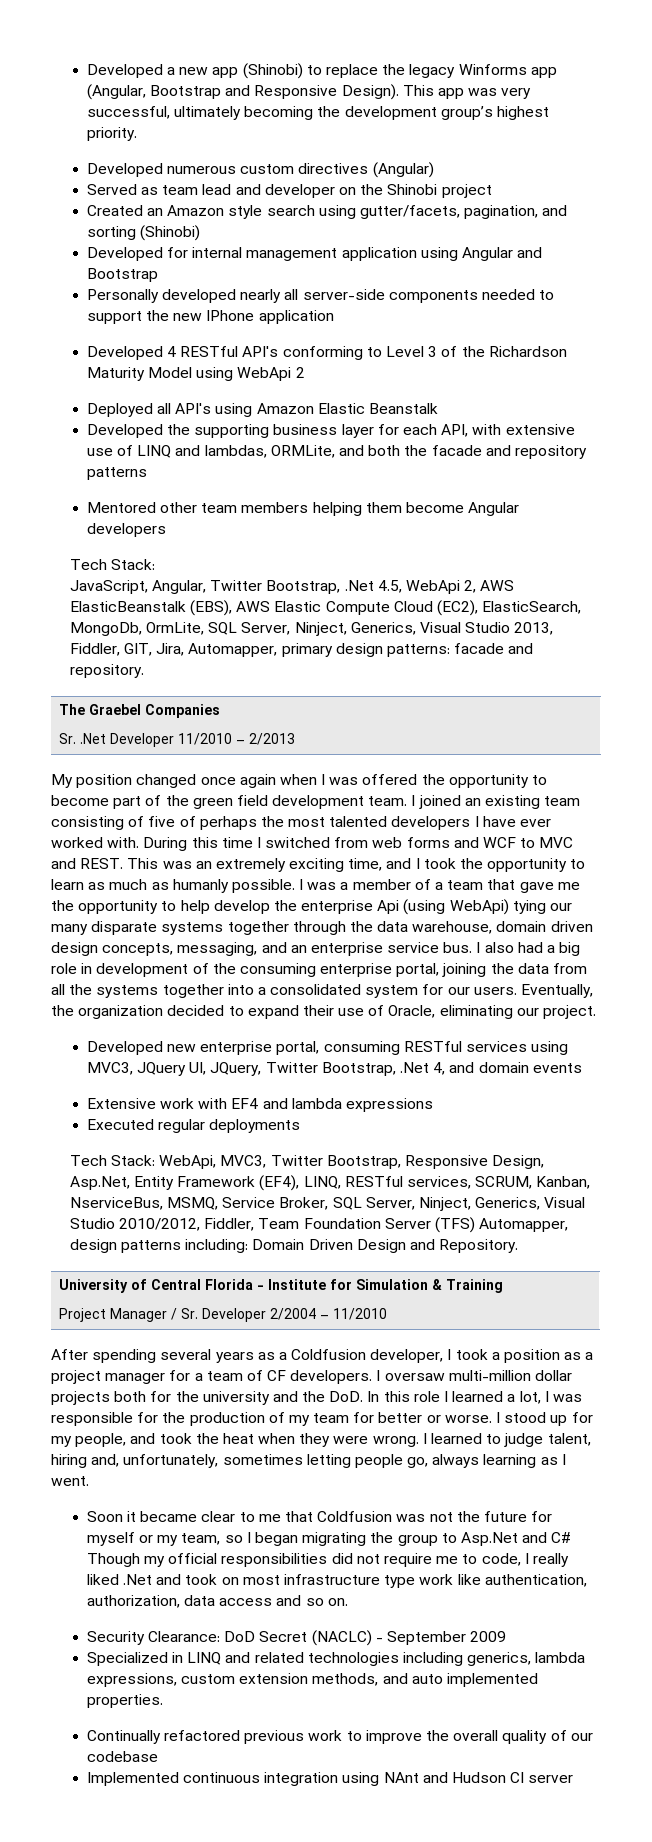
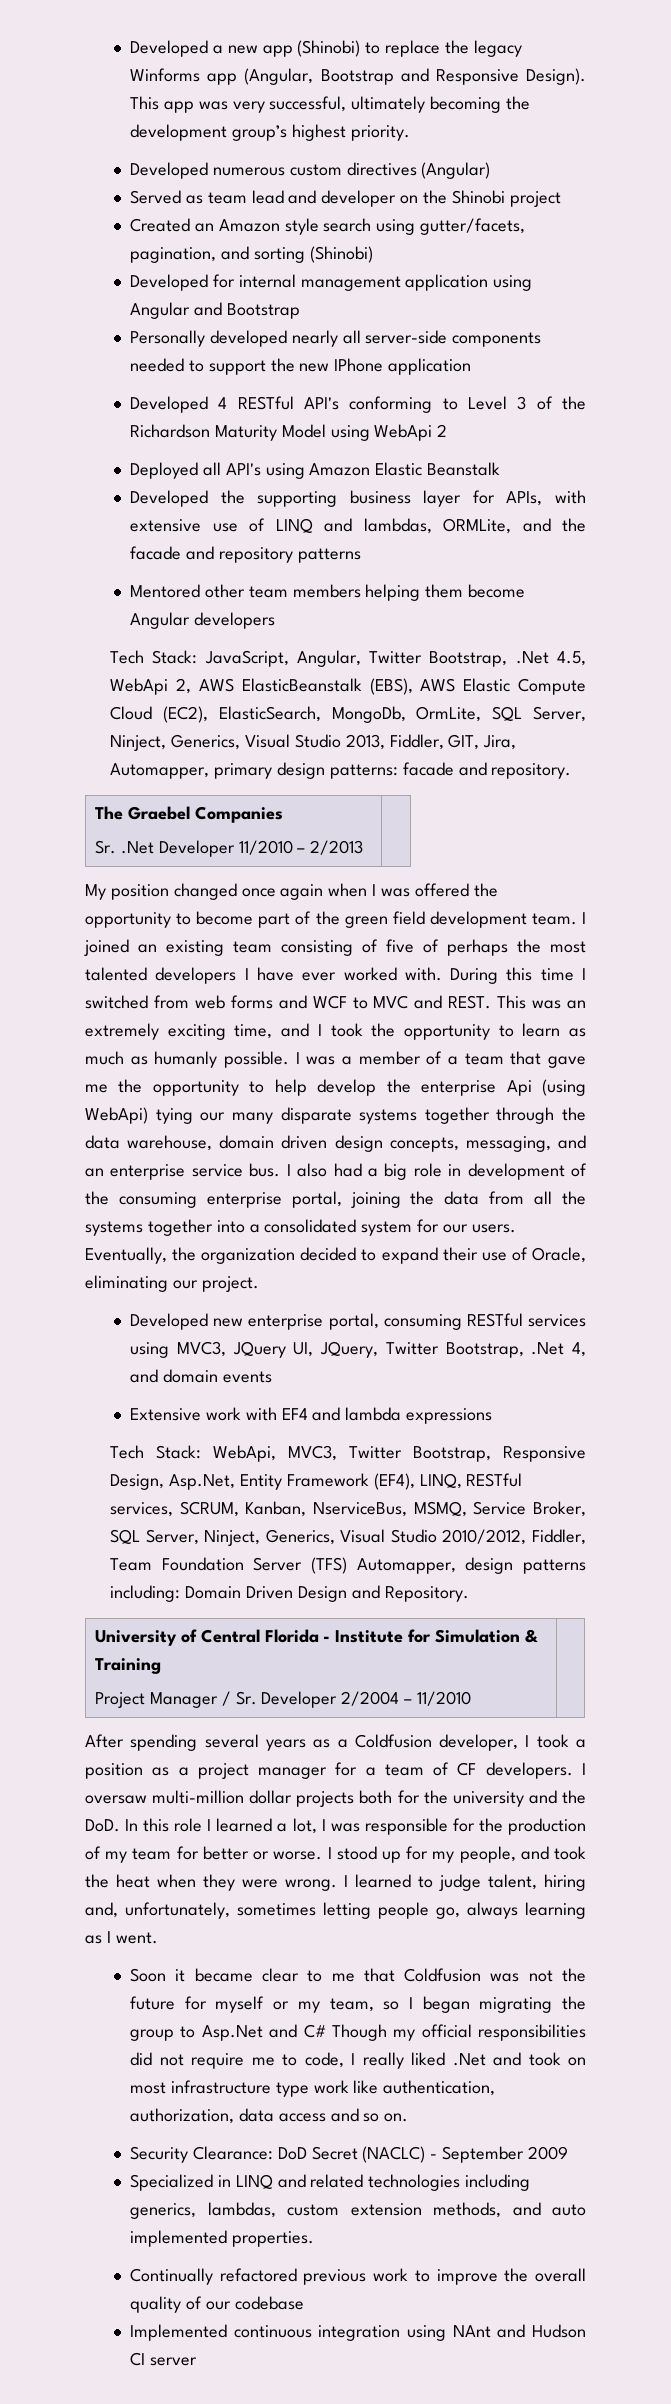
- Developed the supporting business layer for each API, with extensive use of LINQ and lambdas, ORMLite, and both the facade and repository patterns
+ Developed the supporting business layer for APIs, with extensive use of LINQ and lambdas, ORMLite, and the facade and repository patterns
  Mentored other team members helping them become Angular developers
- Tech Stack:
- JavaScript, Angular, Twitter Bootstrap, .Net 4.5, WebApi 2, AWS ElasticBeanstalk (EBS), AWS Elastic Compute Cloud (EC2), ElasticSearch, MongoDb, OrmLite, SQL Server, Ninject, Generics, Visual Studio 2013, Fiddler, GIT, Jira, Automapper, primary design patterns: facade and repository.
+ Tech Stack: JavaScript, Angular, Twitter Bootstrap, .Net 4.5, WebApi 2, AWS ElasticBeanstalk (EBS), AWS Elastic Compute Cloud (EC2), ElasticSearch, MongoDb, OrmLite, SQL Server, Ninject, Generics, Visual Studio 2013, Fiddler, GIT, Jira, Automapper, primary design patterns: facade and repository.
- Executed regular deployments
- Specialized in LINQ and related technologies including generics, lambda expressions, custom extension methods, and auto implemented properties.
+ Specialized in LINQ and related technologies including generics, lambdas, custom extension methods, and auto implemented properties.

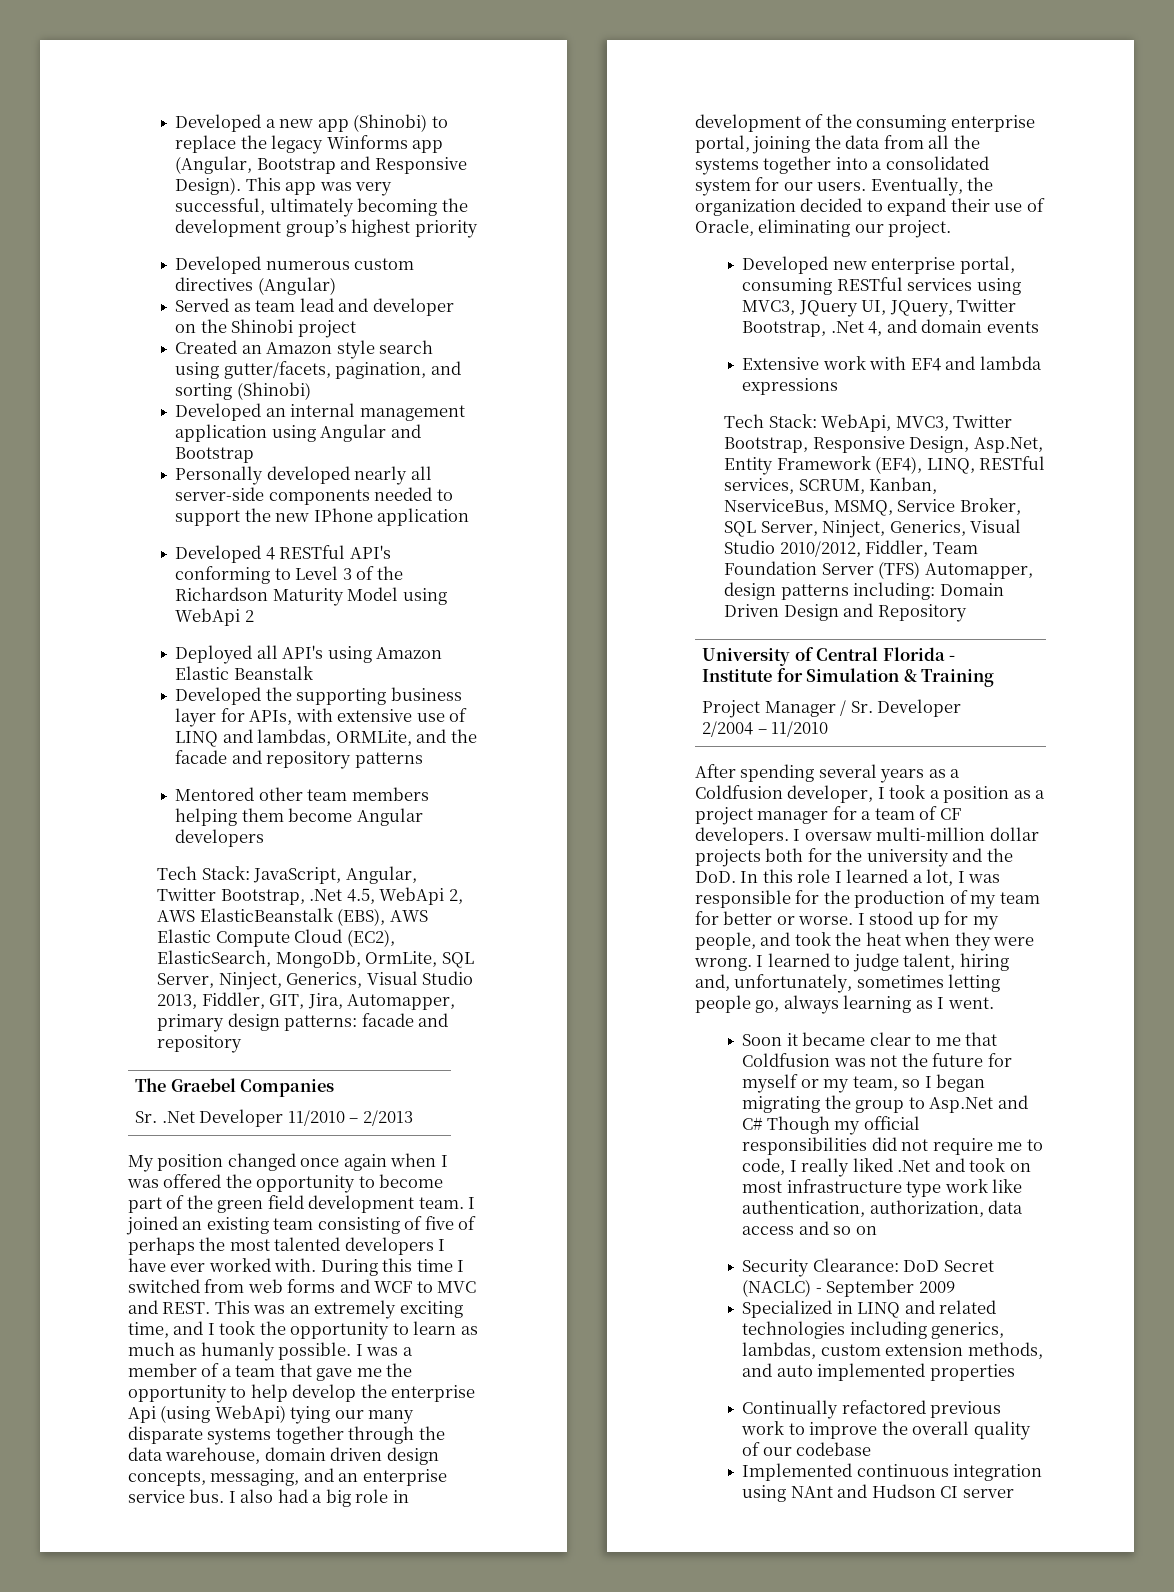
- This app was very successful, ultimately becoming the development group’s highest priority.
+ This app was very successful, ultimately becoming the development group’s highest priority
- Developed for internal management application using Angular and Bootstrap
+ Developed an internal management application using Angular and Bootstrap
- Tech Stack: JavaScript, Angular, Twitter Bootstrap, .Net 4.5, WebApi 2, AWS ElasticBeanstalk (EBS), AWS Elastic Compute Cloud (EC2), ElasticSearch, MongoDb, OrmLite, SQL Server, Ninject, Generics, Visual Studio 2013, Fiddler, GIT, Jira, Automapper, primary design patterns: facade and repository.
+ Tech Stack: JavaScript, Angular, Twitter Bootstrap, .Net 4.5, WebApi 2, AWS ElasticBeanstalk (EBS), AWS Elastic Compute Cloud (EC2), ElasticSearch, MongoDb, OrmLite, SQL Server, Ninject, Generics, Visual Studio 2013, Fiddler, GIT, Jira, Automapper, primary design patterns: facade and repository
- Tech Stack: WebApi, MVC3, Twitter Bootstrap, Responsive Design, Asp.Net, Entity Framework (EF4), LINQ, RESTful services, SCRUM, Kanban, NserviceBus, MSMQ, Service Broker, SQL Server, Ninject, Generics, Visual Studio 2010/2012, Fiddler, Team Foundation Server (TFS) Automapper, design patterns including: Domain Driven Design and Repository.
+ Tech Stack: WebApi, MVC3, Twitter Bootstrap, Responsive Design, Asp.Net, Entity Framework (EF4), LINQ, RESTful services, SCRUM, Kanban, NserviceBus, MSMQ, Service Broker, SQL Server, Ninject, Generics, Visual Studio 2010/2012, Fiddler, Team Foundation Server (TFS) Automapper, design patterns including: Domain Driven Design and Repository
- Soon it became clear to me that Coldfusion was not the future for myself or my team, so I began migrating the group to Asp.Net and C# Though my official responsibilities did not require me to code, I really liked .Net and took on most infrastructure type work like authentication, authorization, data access and so on.
+ Soon it became clear to me that Coldfusion was not the future for myself or my team, so I began migrating the group to Asp.Net and C# Though my official responsibilities did not require me to code, I really liked .Net and took on most infrastructure type work like authentication, authorization, data access and so on
- Specialized in LINQ and related technologies including generics, lambdas, custom extension methods, and auto implemented properties.
+ Specialized in LINQ and related technologies including generics, lambdas, custom extension methods, and auto implemented properties

